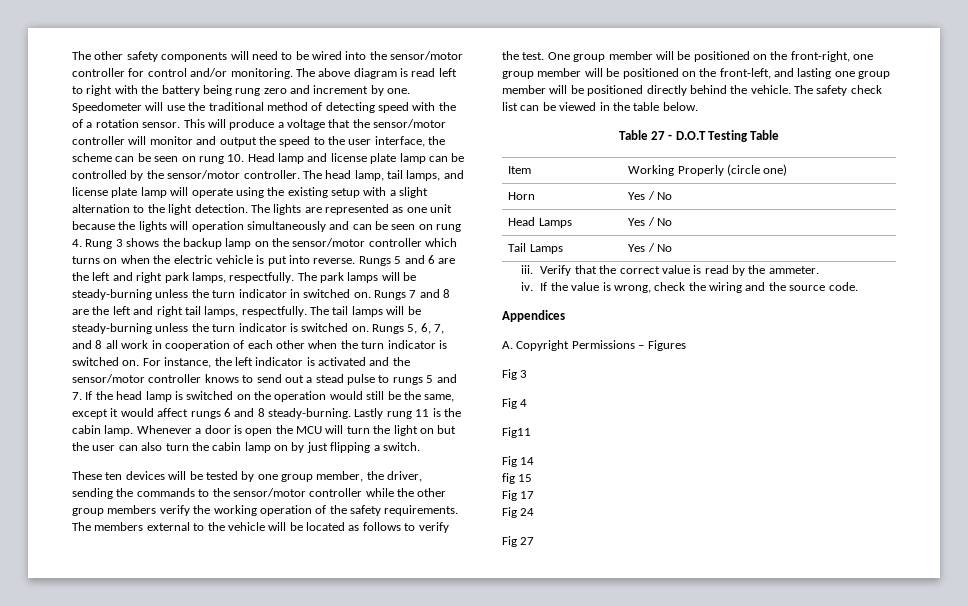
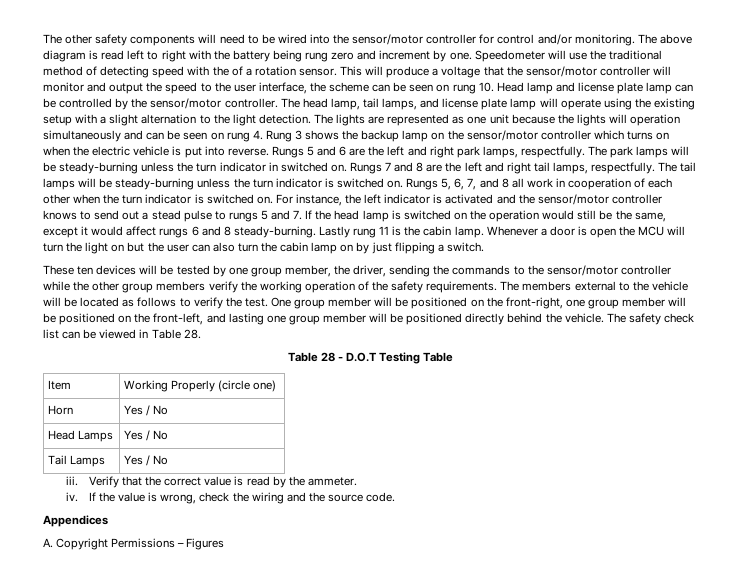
- The safety check list can be viewed in the table below.
- Table 27 - D.O.T Testing Table
+ The safety check list can be viewed in Table 28.
+ Table 28 - D.O.T Testing Table
- Fig 3
- Fig 4
- Fig11
- Fig 14
- fig 15
- Fig 17
- Fig 24
- Fig 27

